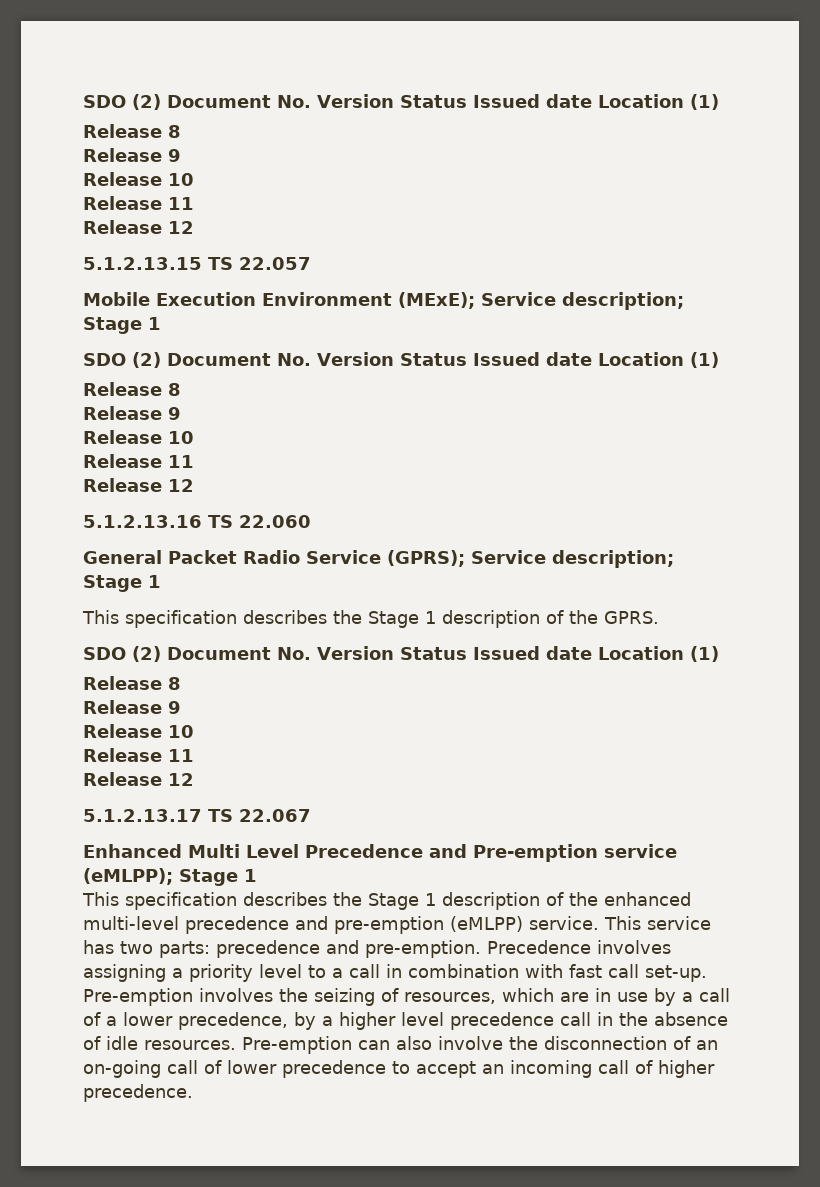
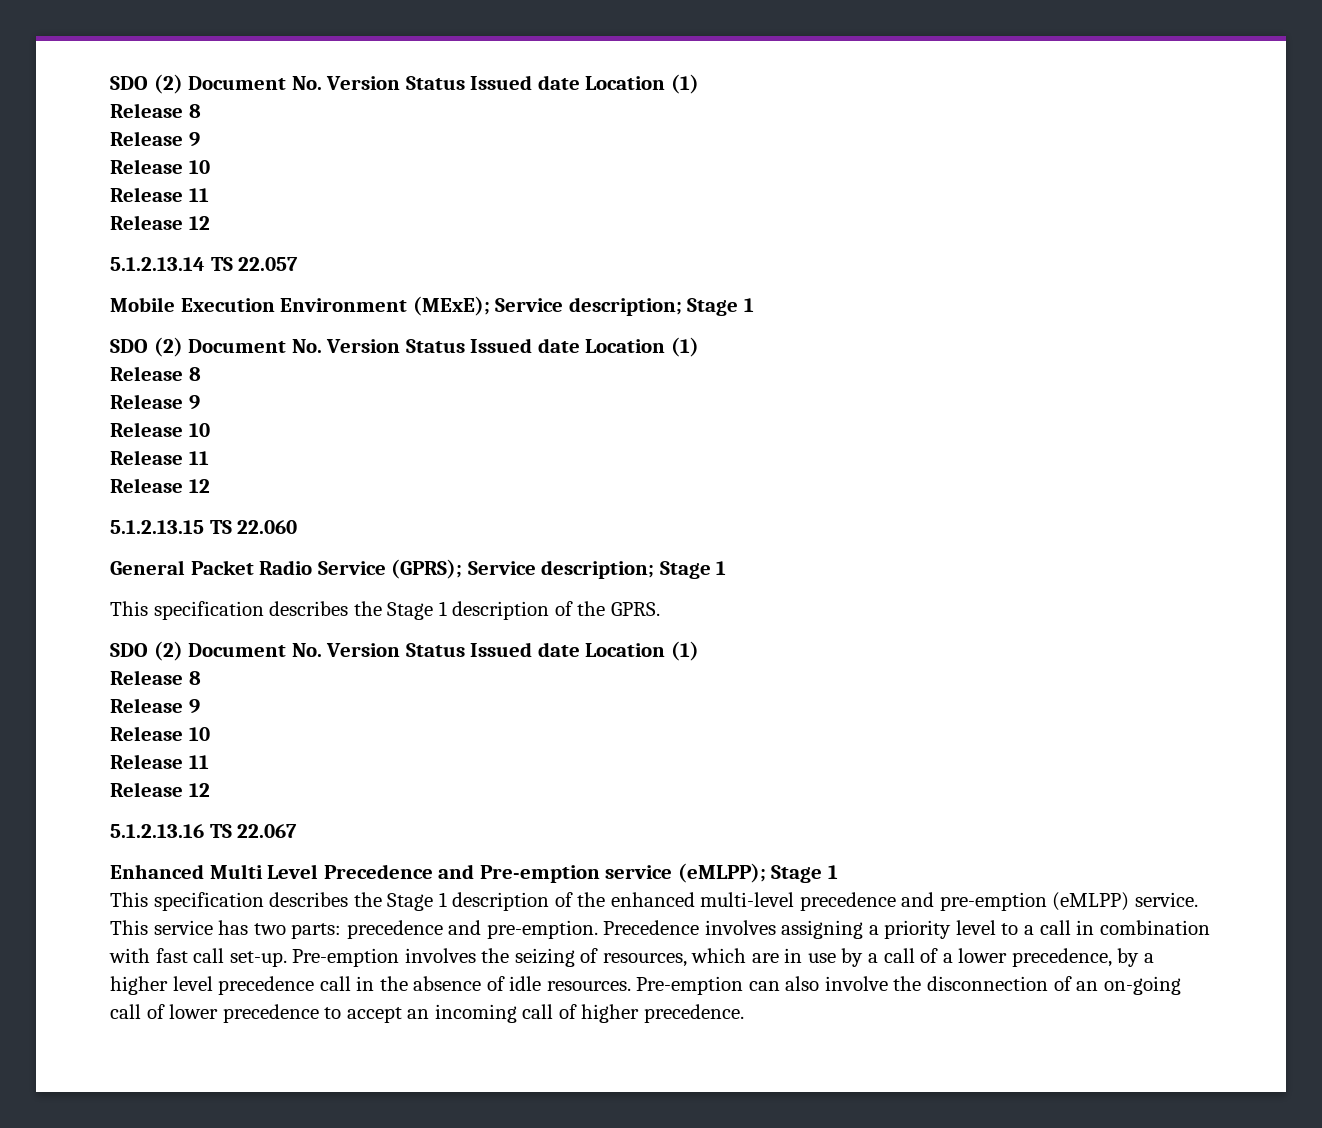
- 5.1.2.13.15 TS 22.057
+ 5.1.2.13.14 TS 22.057
- 5.1.2.13.16 TS 22.060
+ 5.1.2.13.15 TS 22.060
- 5.1.2.13.17 TS 22.067
+ 5.1.2.13.16 TS 22.067

